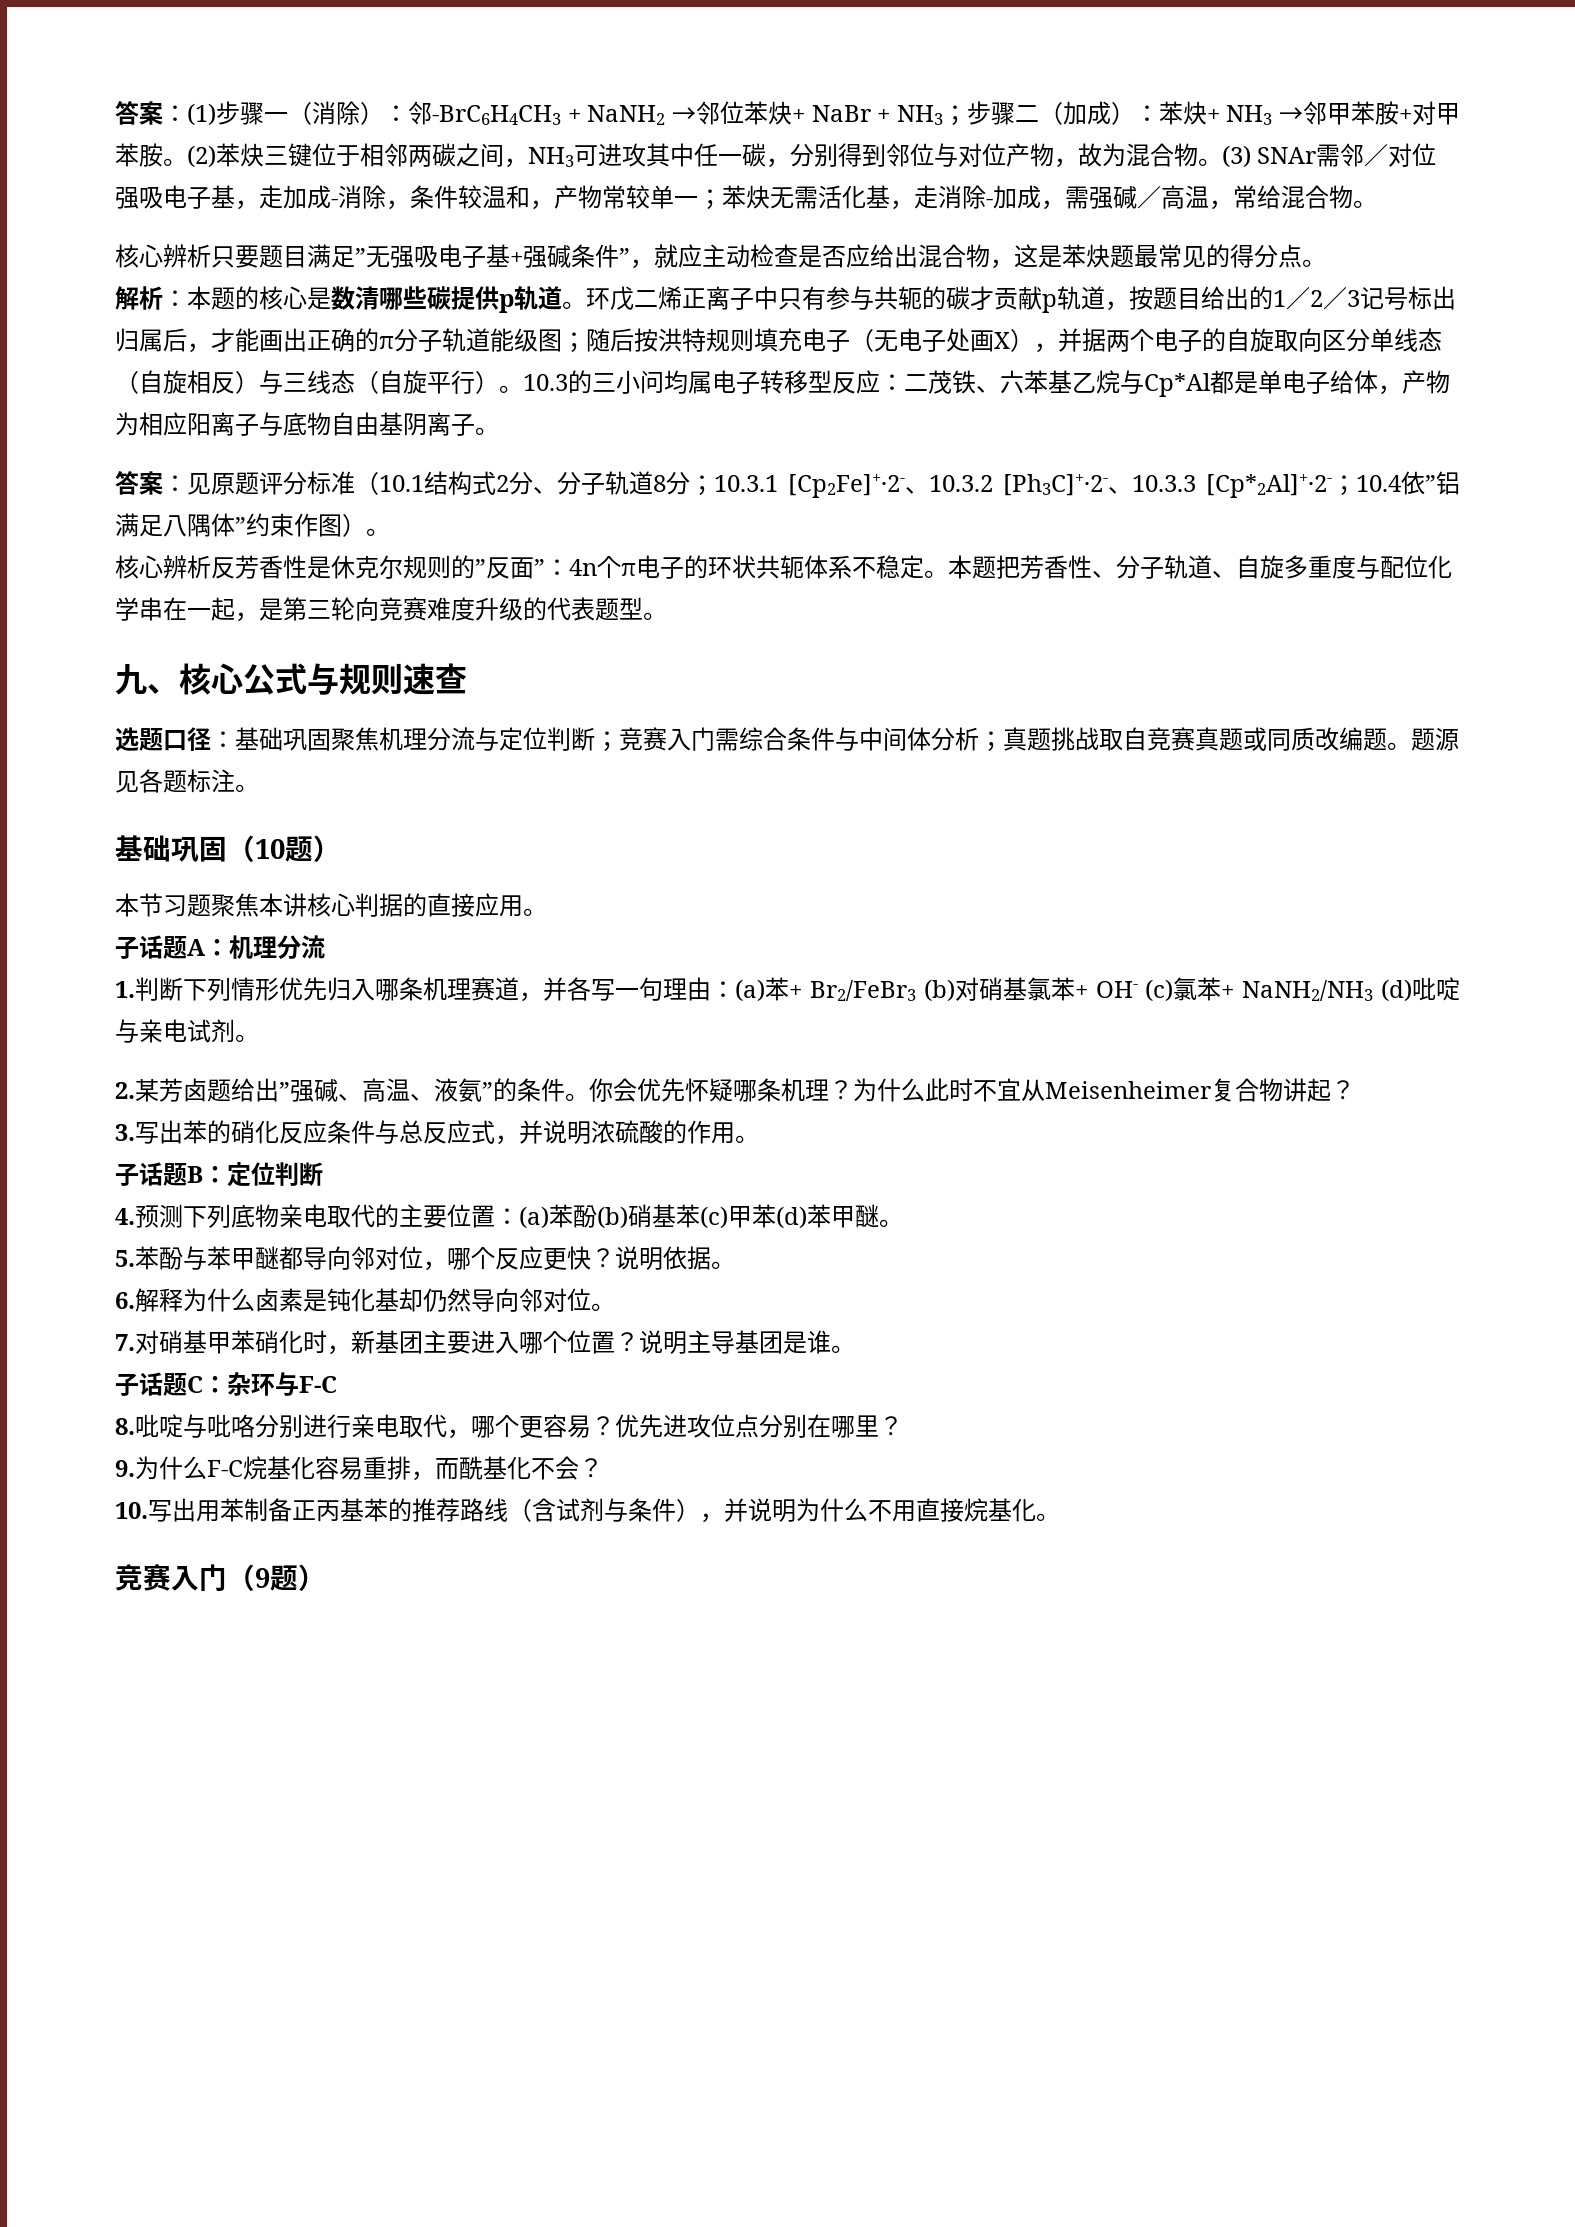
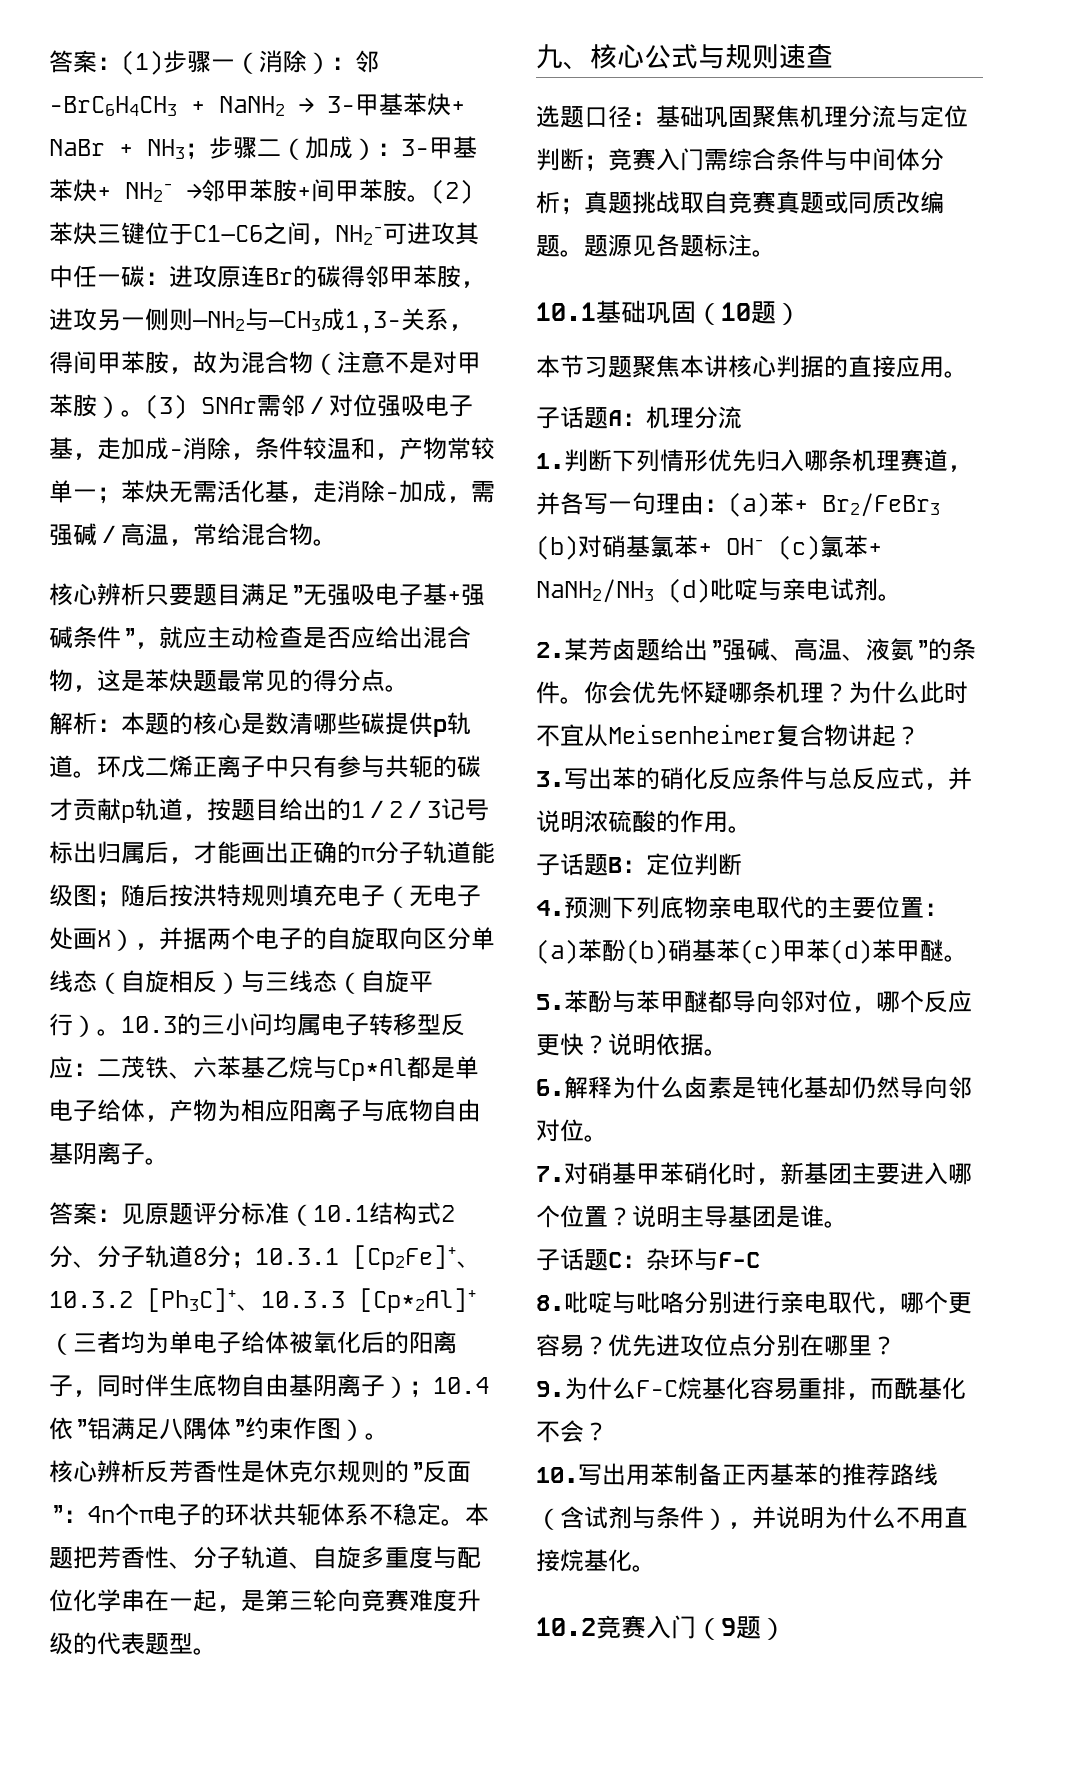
- 答案：(1)步骤一（消除）：邻-BrC6H4CH3 + NaNH2 →邻位苯炔+ NaBr + NH3；步骤二（加成）：苯炔+ NH3 →邻甲苯胺+对甲苯胺。
+ 答案：(1)步骤一（消除）：邻-BrC6H4CH3 + NaNH2 → 3-甲基苯炔+ NaBr + NH3；步骤二（加成）：3-甲基苯炔+ NH2- →邻甲苯胺+间甲苯胺。
- (2)苯炔三键位于相邻两碳之间，NH3可进攻其中任一碳，分别得到邻位与对位产物，故为混合物。
+ (2)苯炔三键位于C1–C6之间，NH2-可进攻其中任一碳：进攻原连Br的碳得邻甲苯胺，进攻另一侧则—NH2与—CH3成1,3-关系，得间甲苯胺，故为混合物（注意不是对甲苯胺）。
- 答案：见原题评分标准（10.1结构式2分、分子轨道8分；10.3.1 [Cp2Fe]+·2-、10.3.2 [Ph3C]+·2-、10.3.3 [Cp*2Al]+·2-；10.4依”铝满足八隅体”约束作图）。
+ 答案：见原题评分标准（10.1结构式2分、分子轨道8分；10.3.1 [Cp2Fe]+、10.3.2 [Ph3C]+、10.3.3 [Cp*2Al]+（三者均为单电子给体被氧化后的阳离子，同时伴生底物自由基阴离子）；10.4依”铝满足八隅体”约束作图）。
- 基础巩固（10题）
+ 10.1基础巩固（10题）
- 竞赛入门（9题）
+ 10.2竞赛入门（9题）

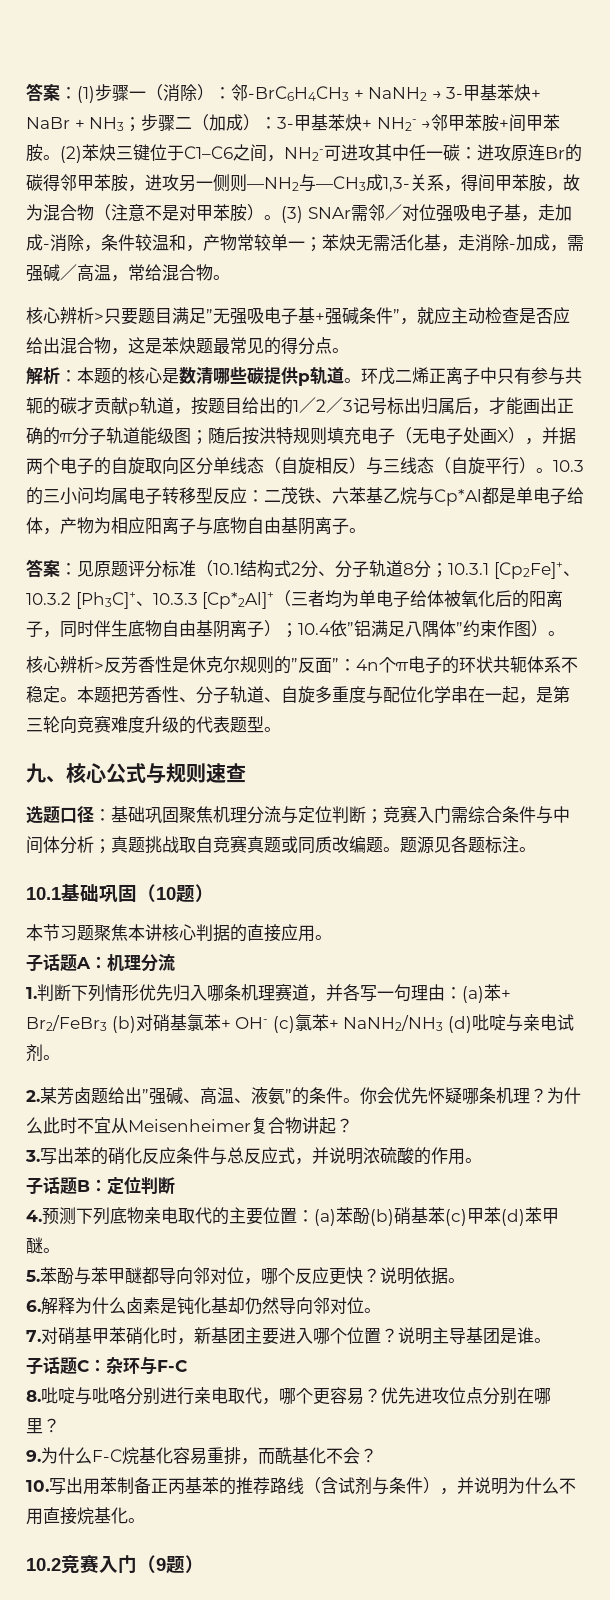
- 核心辨析只要题目满足”无强吸电子基+强碱条件”，就应主动检查是否应给出混合物，这是苯炔题最常见的得分点。
+ 核心辨析>只要题目满足”无强吸电子基+强碱条件”，就应主动检查是否应给出混合物，这是苯炔题最常见的得分点。
- 核心辨析反芳香性是休克尔规则的”反面”：4n个π电子的环状共轭体系不稳定。
+ 核心辨析>反芳香性是休克尔规则的”反面”：4n个π电子的环状共轭体系不稳定。

